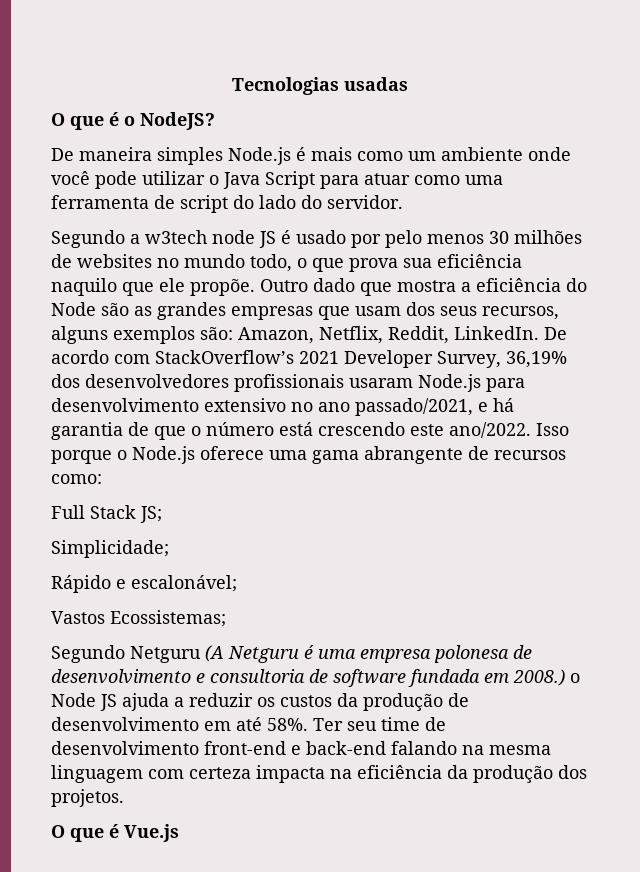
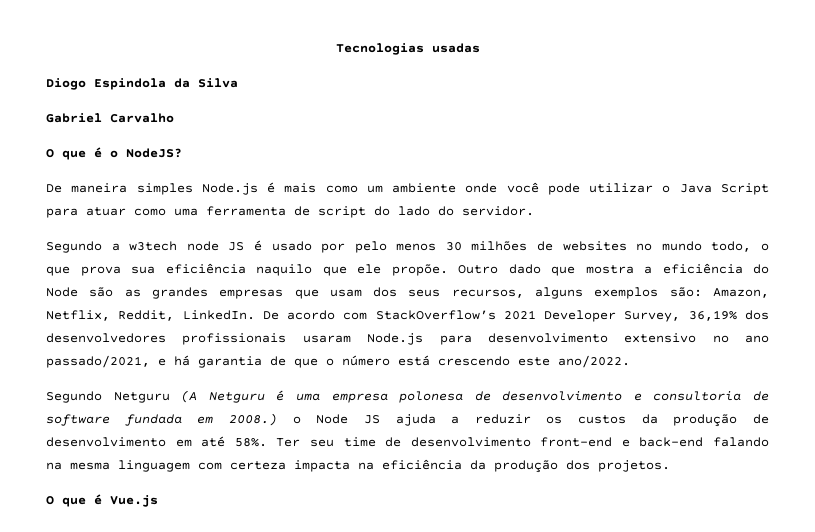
+ Diogo Espindola da Silva
+ Gabriel Carvalho
- Isso porque o Node.js oferece uma gama abrangente de recursos como:
- Full Stack JS;
- Simplicidade;
- Rápido e escalonável;
- Vastos Ecossistemas;

